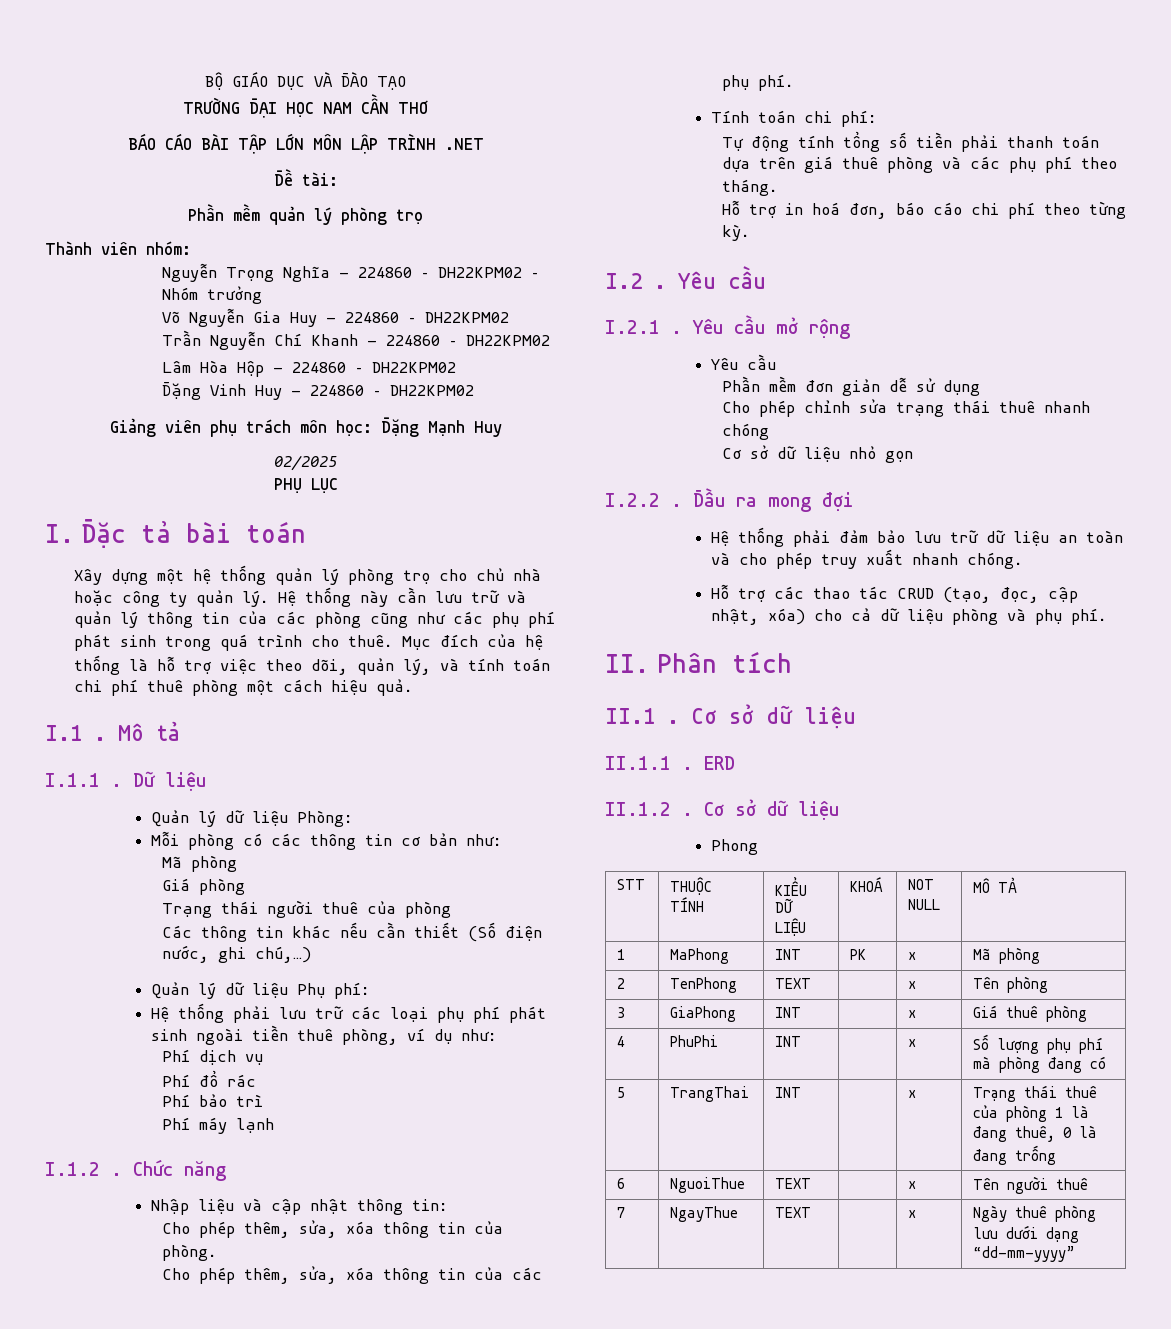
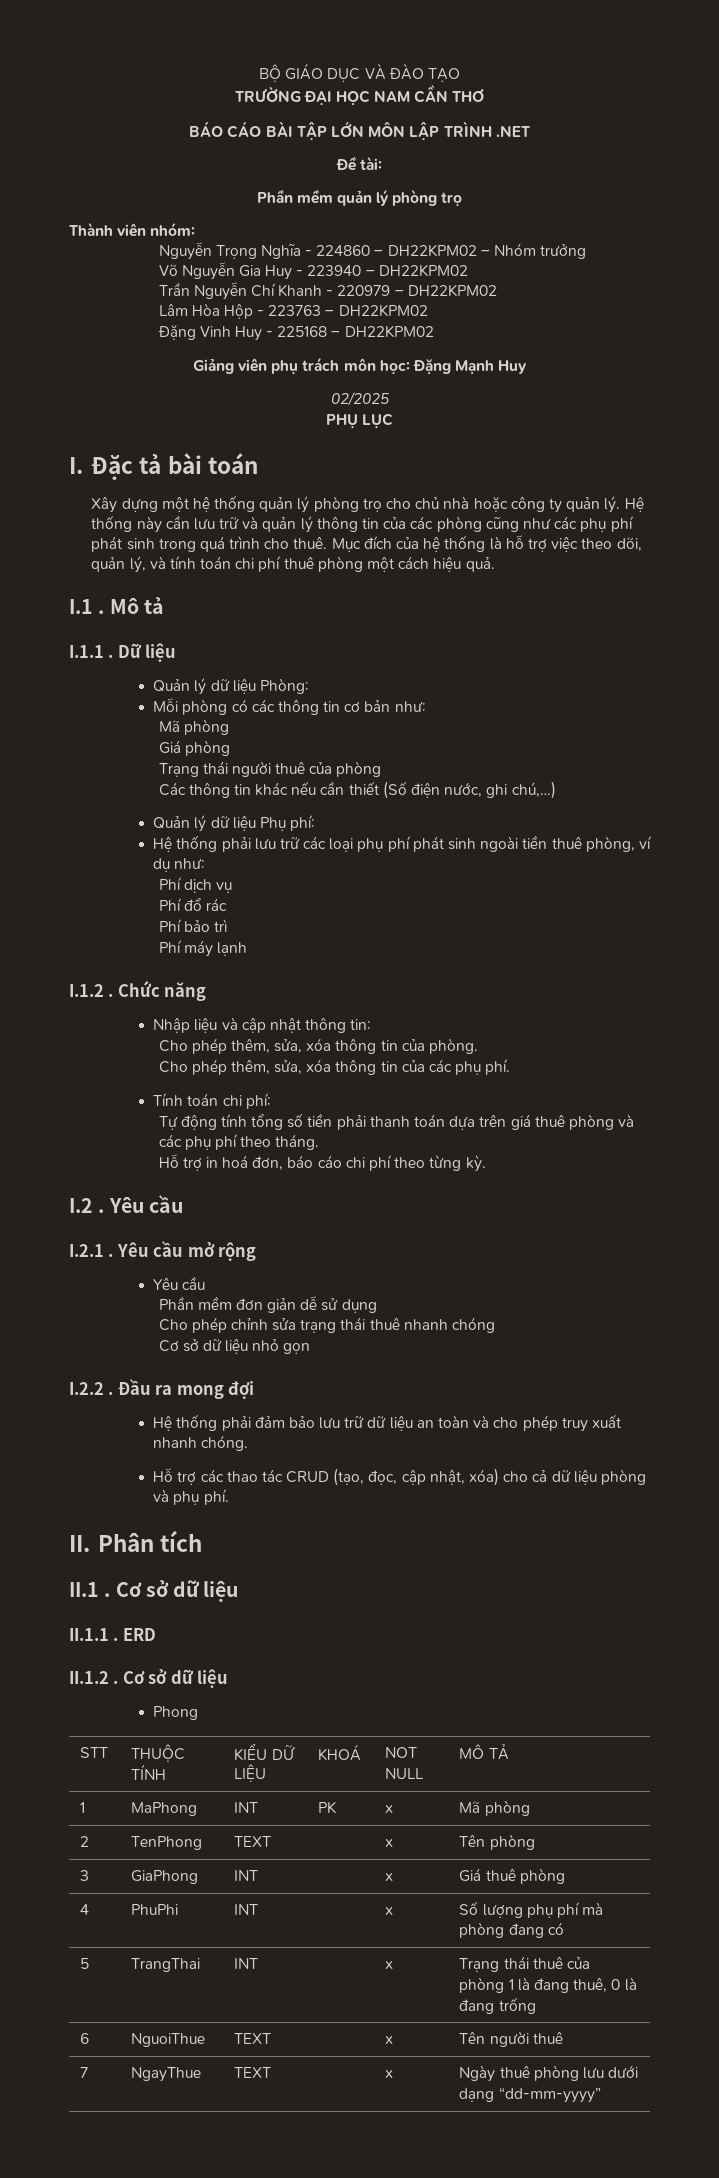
- Võ Nguyễn Gia Huy - 224860 – DH22KPM02
+ Võ Nguyễn Gia Huy - 223940 – DH22KPM02
- Trần Nguyễn Chí Khanh - 224860 – DH22KPM02
+ Trần Nguyễn Chí Khanh - 220979 – DH22KPM02
- Lâm Hòa Hộp - 224860 – DH22KPM02
+ Lâm Hòa Hộp - 223763 – DH22KPM02
- Đặng Vinh Huy - 224860 – DH22KPM02
+ Đặng Vinh Huy - 225168 – DH22KPM02

